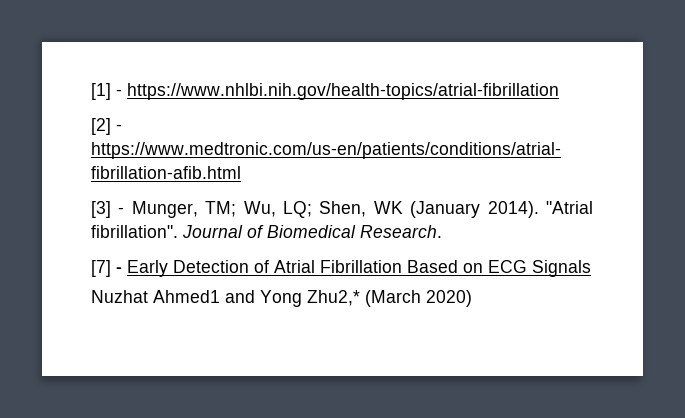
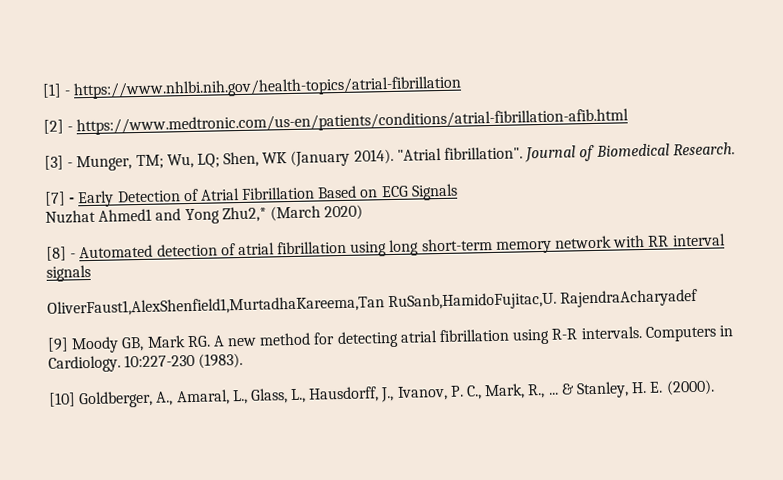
+ [8] - Automated detection of atrial fibrillation using long short-term memory network with RR interval signals
+ OliverFaust1,AlexShenfield1,MurtadhaKareema,Tan RuSanb,HamidoFujitac,U. RajendraAcharyadef
+ [9] Moody GB, Mark RG. A new method for detecting atrial fibrillation using R-R intervals. Computers in Cardiology. 10:227-230 (1983).
+ [10] Goldberger, A., Amaral, L., Glass, L., Hausdorff, J., Ivanov, P. C., Mark, R., ... & Stanley, H. E. (2000).

